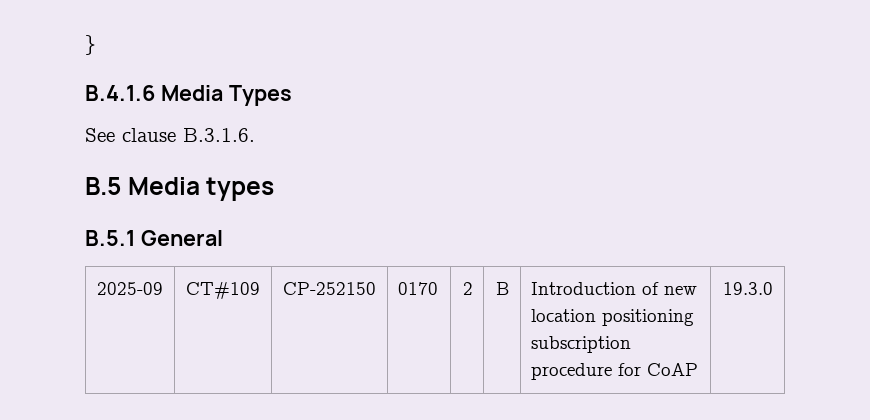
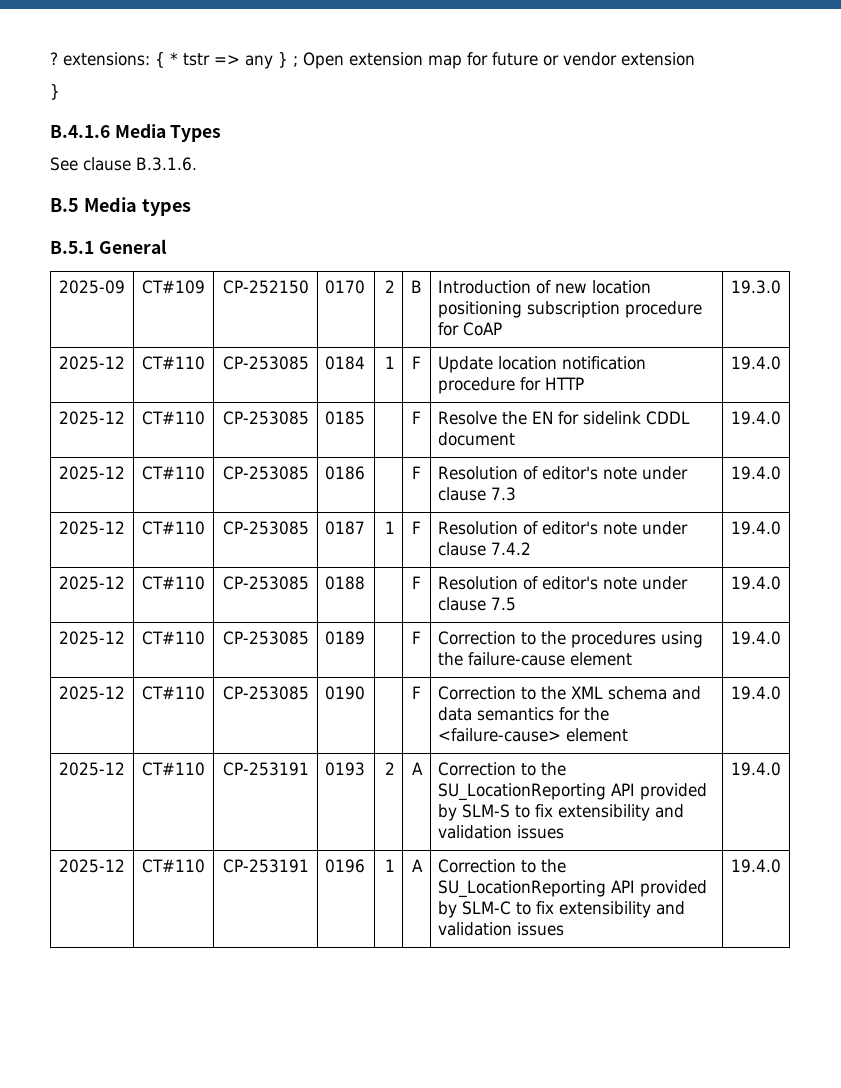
+ ? extensions: { * tstr => any } ; Open extension map for future or vendor extension
+ 2025-12 | CT#110 | CP-253085 | 0184 | 1 | F | Update location notification procedure for HTTP | 19.4.0
+ 2025-12 | CT#110 | CP-253085 | 0185 | | F | Resolve the EN for sidelink CDDL document | 19.4.0
+ 2025-12 | CT#110 | CP-253085 | 0186 | | F | Resolution of editor's note under clause 7.3 | 19.4.0
+ 2025-12 | CT#110 | CP-253085 | 0187 | 1 | F | Resolution of editor's note under clause 7.4.2 | 19.4.0
+ 2025-12 | CT#110 | CP-253085 | 0188 | | F | Resolution of editor's note under clause 7.5 | 19.4.0
+ 2025-12 | CT#110 | CP-253085 | 0189 | | F | Correction to the procedures using the failure-cause element | 19.4.0
+ 2025-12 | CT#110 | CP-253085 | 0190 | | F | Correction to the XML schema and data semantics for the <failure-cause> element | 19.4.0
+ 2025-12 | CT#110 | CP-253191 | 0193 | 2 | A | Correction to the SU_LocationReporting API provided by SLM-S to fix extensibility and validation issues | 19.4.0
+ 2025-12 | CT#110 | CP-253191 | 0196 | 1 | A | Correction to the SU_LocationReporting API provided by SLM-C to fix extensibility and validation issues | 19.4.0

